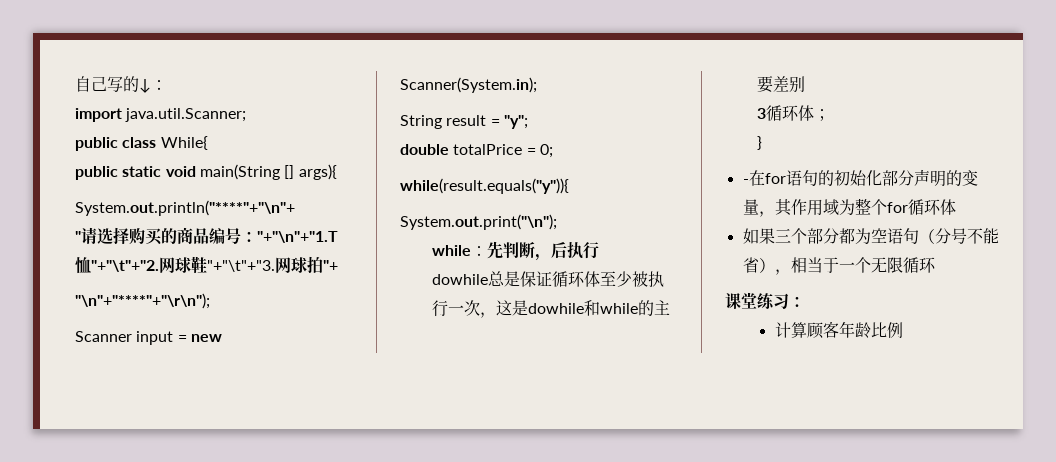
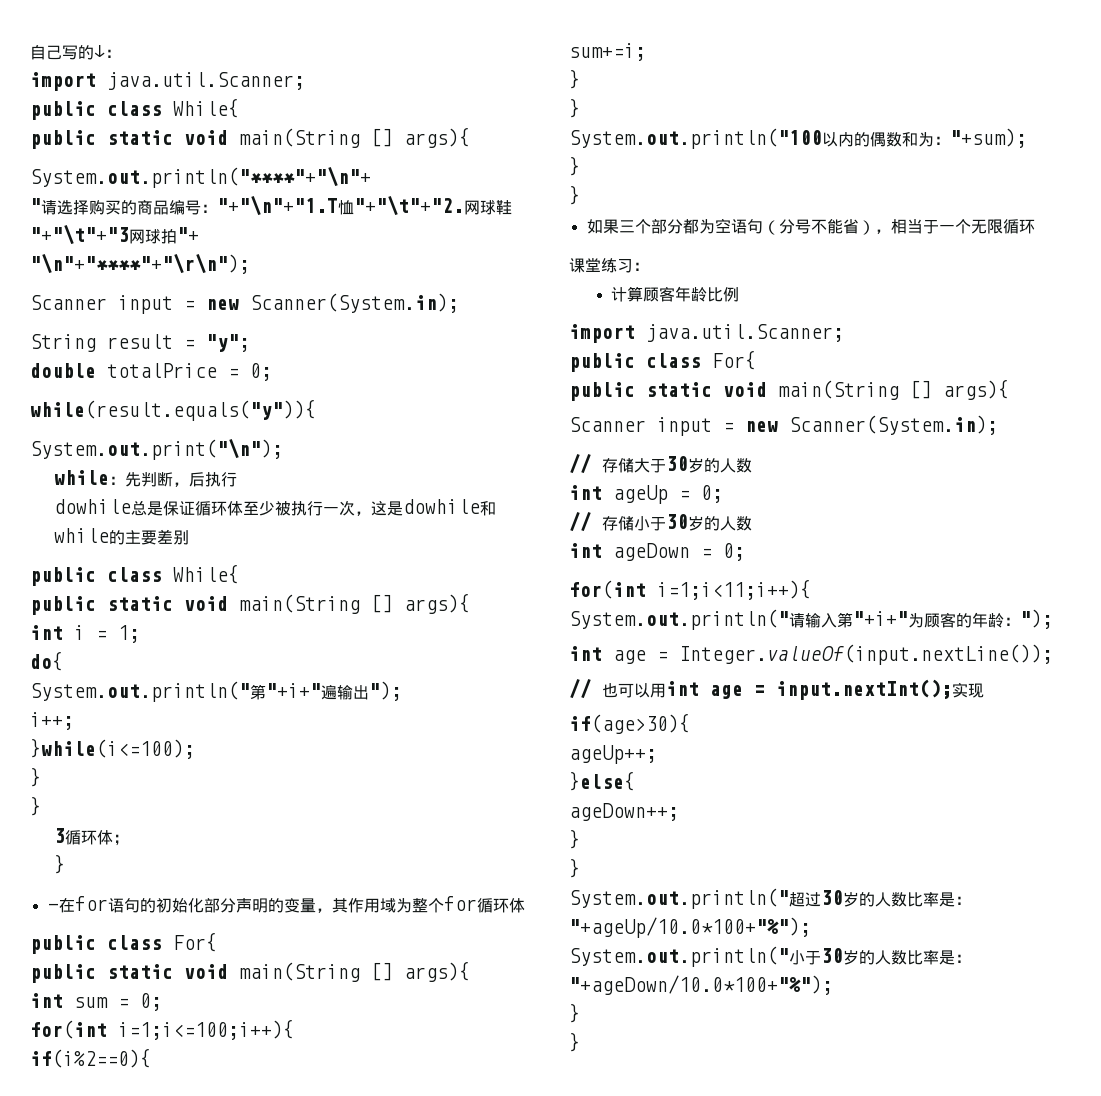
- 网球鞋"+"\t"+"3.网球拍"+
+ 网球鞋"+"\t"+"3网球拍"+
  dowhile总是保证循环体至少被执行一次，这是dowhile和while的主要差别
+ public class While{
+ public static void main(String [] args){
+ int i = 1;
+ do{
+ System.out.println("第"+i+"遍输出");
+ i++;
+ }while(i<=100);
+ }
+ }
  -在for语句的初始化部分声明的变量，其作用域为整个for循环体
+ public class For{
+ public static void main(String [] args){
+ int sum = 0;
+ for(int i=1;i<=100;i++){
+ if(i%2==0){
+ sum+=i;
+ }
+ }
+ System.out.println("100以内的偶数和为："+sum);
+ }
+ }
  计算顾客年龄比例
+ import java.util.Scanner;
+ public class For{
+ public static void main(String [] args){
+ Scanner input = new Scanner(System.in);
+ // 存储大于30岁的人数
+ int ageUp = 0;
+ // 存储小于30岁的人数
+ int ageDown = 0;
+ for(int i=1;i<11;i++){
+ System.out.println("请输入第"+i+"为顾客的年龄：");
+ int age = Integer.valueOf(input.nextLine());
+ // 也可以用int age = input.nextInt();实现
+ if(age>30){
+ ageUp++;
+ }else{
+ ageDown++;
+ }
+ }
+ System.out.println("超过30岁的人数比率是："+ageUp/10.0*100+"%");
+ System.out.println("小于30岁的人数比率是："+ageDown/10.0*100+"%");
+ }
+ }

